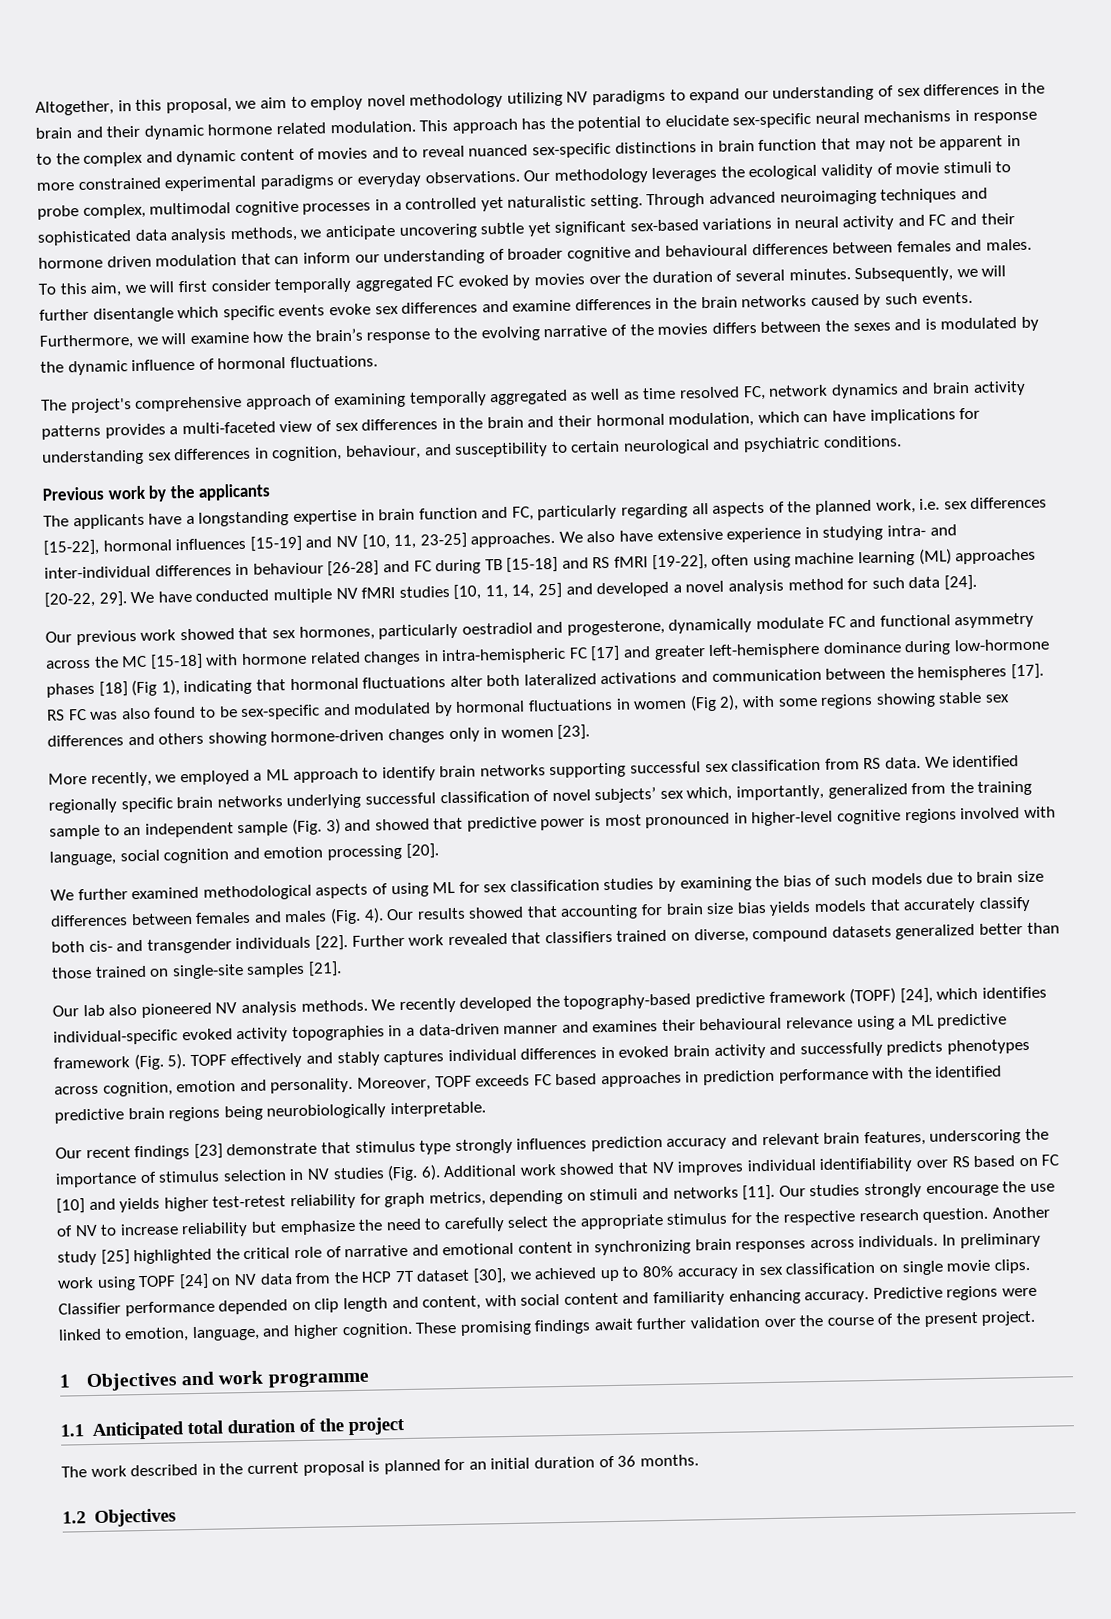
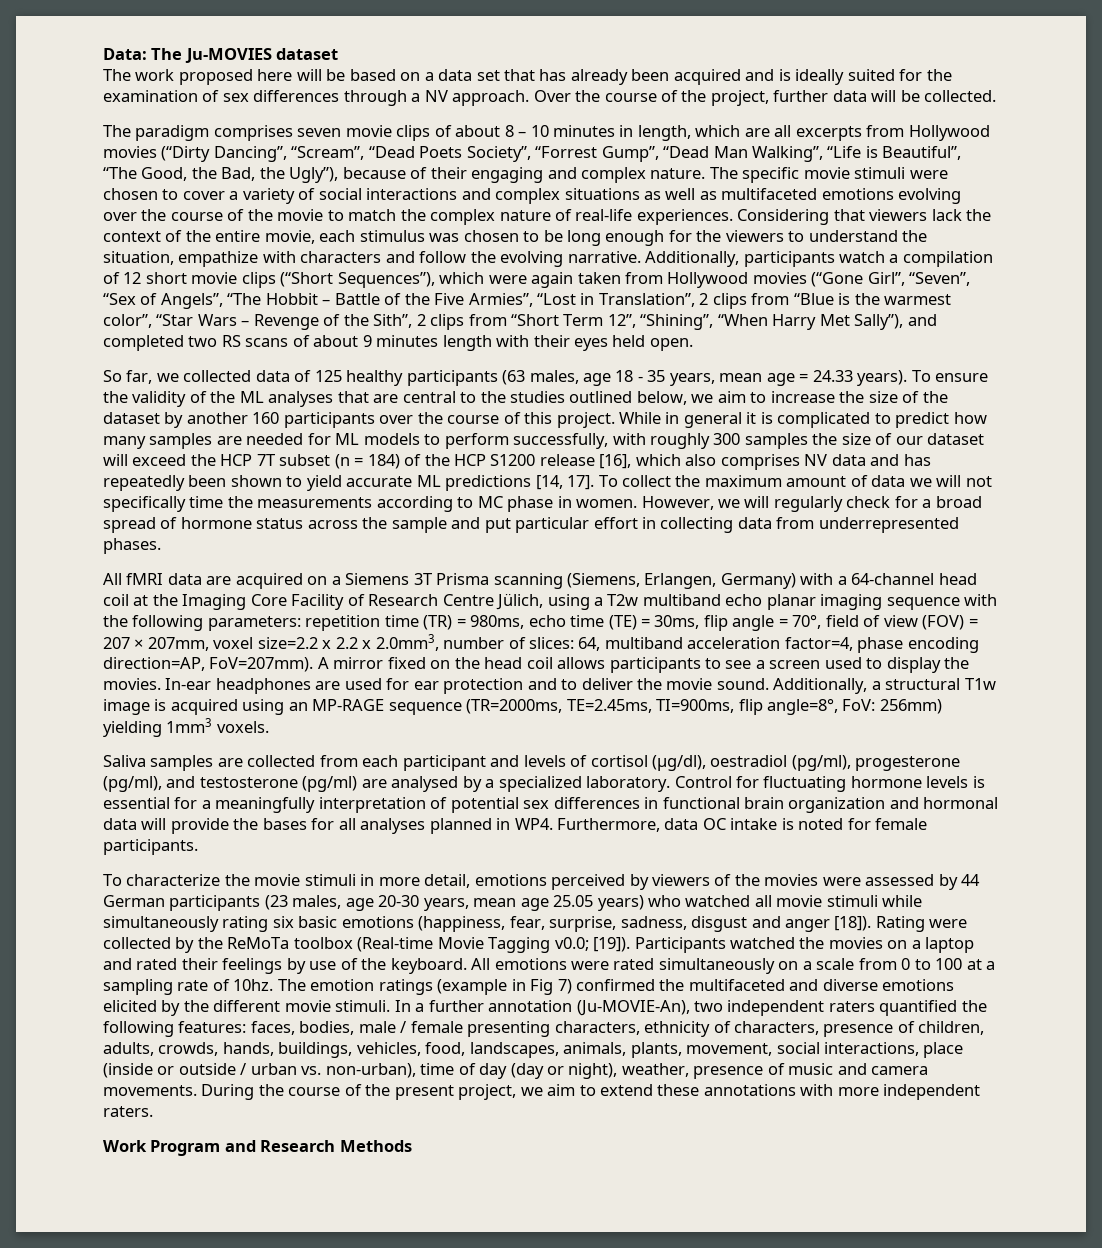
- Altogether, in this proposal, we aim to employ novel methodology utilizing NV paradigms to expand our understanding of sex differences in the brain and their dynamic hormone related modulation. This approach has the potential to elucidate sex-specific neural mechanisms in response to the complex and dynamic content of movies and to reveal nuanced sex-specific distinctions in brain function that may not be apparent in more constrained experimental paradigms or everyday observations. Our methodology leverages the ecological validity of movie stimuli to probe complex, multimodal cognitive processes in a controlled yet naturalistic setting. Through advanced neuroimaging techniques and sophisticated data analysis methods, we anticipate uncovering subtle yet significant sex-based variations in neural activity and FC and their hormone driven modulation that can inform our understanding of broader cognitive and behavioural differences between females and males. To this aim, we will first consider temporally aggregated FC evoked by movies over the duration of several minutes. Subsequently, we will further disentangle which specific events evoke sex differences and examine differences in the brain networks caused by such events. Furthermore, we will examine how the brain’s response to the evolving narrative of the movies differs between the sexes and is modulated by the dynamic influence of hormonal fluctuations.
- The project's comprehensive approach of examining temporally aggregated as well as time resolved FC, network dynamics and brain activity patterns provides a multi-faceted view of sex differences in the brain and their hormonal modulation, which can have implications for understanding sex differences in cognition, behaviour, and susceptibility to certain neurological and psychiatric conditions.
- Previous work by the applicants
- The applicants have a longstanding expertise in brain function and FC, particularly regarding all aspects of the planned work, i.e. sex differences [15-22], hormonal influences [15-19] and NV [10, 11, 23-25] approaches. We also have extensive experience in studying intra- and inter-individual differences in behaviour [26-28] and FC during TB [15-18] and RS fMRI [19-22], often using machine learning (ML) approaches [20-22, 29]. We have conducted multiple NV fMRI studies [10, 11, 14, 25] and developed a novel analysis method for such data [24].
- Our previous work showed that sex hormones, particularly oestradiol and progesterone, dynamically modulate FC and functional asymmetry across the MC [15-18] with hormone related changes in intra-hemispheric FC [17] and greater left-hemisphere dominance during low-hormone phases [18] (Fig 1), indicating that hormonal fluctuations alter both lateralized activations and communication between the hemispheres [17]. RS FC was also found to be sex-specific and modulated by hormonal fluctuations in women (Fig 2), with some regions showing stable sex differences and others showing hormone-driven changes only in women [23].
- More recently, we employed a ML approach to identify brain networks supporting successful sex classification from RS data. We identified regionally specific brain networks underlying successful classification of novel subjects’ sex which, importantly, generalized from the training sample to an independent sample (Fig. 3) and showed that predictive power is most pronounced in higher-level cognitive regions involved with language, social cognition and emotion processing [20].
- We further examined methodological aspects of using ML for sex classification studies by examining the bias of such models due to brain size differences between females and males (Fig. 4). Our results showed that accounting for brain size bias yields models that accurately classify both cis- and transgender individuals [22]. Further work revealed that classifiers trained on diverse, compound datasets generalized better than those trained on single-site samples [21].
- Our lab also pioneered NV analysis methods. We recently developed the topography-based predictive framework (TOPF) [24], which identifies individual-specific evoked activity topographies in a data-driven manner and examines their behavioural relevance using a ML predictive framework (Fig. 5). TOPF effectively and stably captures individual differences in evoked brain activity and successfully predicts phenotypes across cognition, emotion and personality. Moreover, TOPF exceeds FC based approaches in prediction performance with the identified predictive brain regions being neurobiologically interpretable.
- Our recent findings [23] demonstrate that stimulus type strongly influences prediction accuracy and relevant brain features, underscoring the importance of stimulus selection in NV studies (Fig. 6). Additional work showed that NV improves individual identifiability over RS based on FC [10] and yields higher test-retest reliability for graph metrics, depending on stimuli and networks [11]. Our studies strongly encourage the use of NV to increase reliability but emphasize the need to carefully select the appropriate stimulus for the respective research question. Another study [25] highlighted the critical role of narrative and emotional content in synchronizing brain responses across individuals. In preliminary work using TOPF [24] on NV data from the HCP 7T dataset [30], we achieved up to 80% accuracy in sex classification on single movie clips. Classifier performance depended on clip length and content, with social content and familiarity enhancing accuracy. Predictive regions were linked to emotion, language, and higher cognition. These promising findings await further validation over the course of the present project.
- 1 Objectives and work programme
- 1.1 Anticipated total duration of the project
- The work described in the current proposal is planned for an initial duration of 36 months.
- 1.2 Objectives
+ Data: The Ju-MOVIES dataset
+ The work proposed here will be based on a data set that has already been acquired and is ideally suited for the examination of sex differences through a NV approach. Over the course of the project, further data will be collected.
+ The paradigm comprises seven movie clips of about 8 – 10 minutes in length, which are all excerpts from Hollywood movies (“Dirty Dancing”, “Scream”, “Dead Poets Society”, “Forrest Gump”, “Dead Man Walking”, “Life is Beautiful”, “The Good, the Bad, the Ugly”), because of their engaging and complex nature. The specific movie stimuli were chosen to cover a variety of social interactions and complex situations as well as multifaceted emotions evolving over the course of the movie to match the complex nature of real-life experiences. Considering that viewers lack the context of the entire movie, each stimulus was chosen to be long enough for the viewers to understand the situation, empathize with characters and follow the evolving narrative. Additionally, participants watch a compilation of 12 short movie clips (“Short Sequences”), which were again taken from Hollywood movies (“Gone Girl”, “Seven”, “Sex of Angels”, “The Hobbit – Battle of the Five Armies”, “Lost in Translation”, 2 clips from “Blue is the warmest color”, “Star Wars – Revenge of the Sith”, 2 clips from “Short Term 12”, “Shining”, “When Harry Met Sally”), and completed two RS scans of about 9 minutes length with their eyes held open.
+ So far, we collected data of 125 healthy participants (63 males, age 18 - 35 years, mean age = 24.33 years). To ensure the validity of the ML analyses that are central to the studies outlined below, we aim to increase the size of the dataset by another 160 participants over the course of this project. While in general it is complicated to predict how many samples are needed for ML models to perform successfully, with roughly 300 samples the size of our dataset will exceed the HCP 7T subset (n = 184) of the HCP S1200 release [16], which also comprises NV data and has repeatedly been shown to yield accurate ML predictions [14, 17]. To collect the maximum amount of data we will not specifically time the measurements according to MC phase in women. However, we will regularly check for a broad spread of hormone status across the sample and put particular effort in collecting data from underrepresented phases.
+ All fMRI data are acquired on a Siemens 3T Prisma scanning (Siemens, Erlangen, Germany) with a 64-channel head coil at the Imaging Core Facility of Research Centre Jülich, using a T2w multiband echo planar imaging sequence with the following parameters: repetition time (TR) = 980ms, echo time (TE) = 30ms, flip angle = 70°, field of view (FOV) = 207 × 207mm, voxel size=2.2 x 2.2 x 2.0mm3, number of slices: 64, multiband acceleration factor=4, phase encoding direction=AP, FoV=207mm). A mirror fixed on the head coil allows participants to see a screen used to display the movies. In-ear headphones are used for ear protection and to deliver the movie sound. Additionally, a structural T1w image is acquired using an MP-RAGE sequence (TR=2000ms, TE=2.45ms, TI=900ms, flip angle=8°, FoV: 256mm) yielding 1mm3 voxels.
+ Saliva samples are collected from each participant and levels of cortisol (μg/dl), oestradiol (pg/ml), progesterone (pg/ml), and testosterone (pg/ml) are analysed by a specialized laboratory. Control for fluctuating hormone levels is essential for a meaningfully interpretation of potential sex differences in functional brain organization and hormonal data will provide the bases for all analyses planned in WP4. Furthermore, data OC intake is noted for female participants.
+ To characterize the movie stimuli in more detail, emotions perceived by viewers of the movies were assessed by 44 German participants (23 males, age 20-30 years, mean age 25.05 years) who watched all movie stimuli while simultaneously rating six basic emotions (happiness, fear, surprise, sadness, disgust and anger [18]). Rating were collected by the ReMoTa toolbox (Real-time Movie Tagging v0.0; [19]). Participants watched the movies on a laptop and rated their feelings by use of the keyboard. All emotions were rated simultaneously on a scale from 0 to 100 at a sampling rate of 10hz. The emotion ratings (example in Fig 7) confirmed the multifaceted and diverse emotions elicited by the different movie stimuli. In a further annotation (Ju-MOVIE-An), two independent raters quantified the following features: faces, bodies, male / female presenting characters, ethnicity of characters, presence of children, adults, crowds, hands, buildings, vehicles, food, landscapes, animals, plants, movement, social interactions, place (inside or outside / urban vs. non-urban), time of day (day or night), weather, presence of music and camera movements. During the course of the present project, we aim to extend these annotations with more independent raters.
+ Work Program and Research Methods

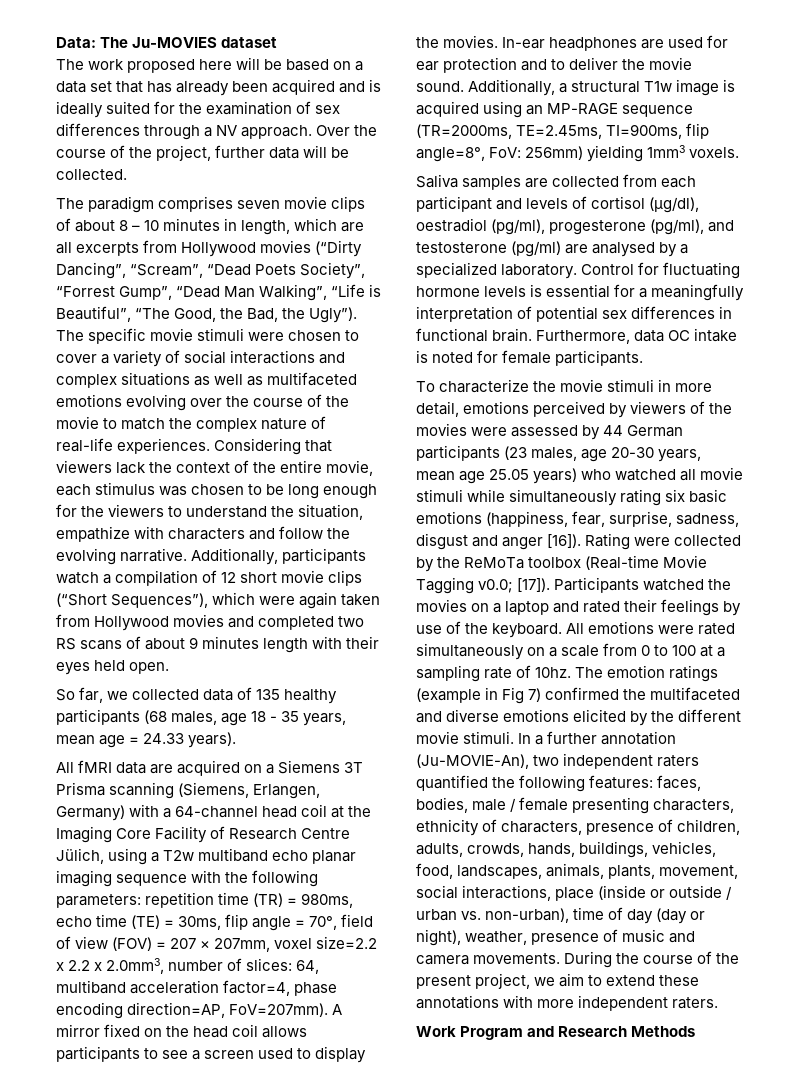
- The paradigm comprises seven movie clips of about 8 – 10 minutes in length, which are all excerpts from Hollywood movies (“Dirty Dancing”, “Scream”, “Dead Poets Society”, “Forrest Gump”, “Dead Man Walking”, “Life is Beautiful”, “The Good, the Bad, the Ugly”), because of their engaging and complex nature.
+ The paradigm comprises seven movie clips of about 8 – 10 minutes in length, which are all excerpts from Hollywood movies (“Dirty Dancing”, “Scream”, “Dead Poets Society”, “Forrest Gump”, “Dead Man Walking”, “Life is Beautiful”, “The Good, the Bad, the Ugly”).
- Additionally, participants watch a compilation of 12 short movie clips (“Short Sequences”), which were again taken from Hollywood movies (“Gone Girl”, “Seven”, “Sex of Angels”, “The Hobbit – Battle of the Five Armies”, “Lost in Translation”, 2 clips from “Blue is the warmest color”, “Star Wars – Revenge of the Sith”, 2 clips from “Short Term 12”, “Shining”, “When Harry Met Sally”), and completed two RS scans of about 9 minutes length with their eyes held open.
+ Additionally, participants watch a compilation of 12 short movie clips (“Short Sequences”), which were again taken from Hollywood movies and completed two RS scans of about 9 minutes length with their eyes held open.
- So far, we collected data of 125 healthy participants (63 males, age 18 - 35 years, mean age = 24.33 years). To ensure the validity of the ML analyses that are central to the studies outlined below, we aim to increase the size of the dataset by another 160 participants over the course of this project. While in general it is complicated to predict how many samples are needed for ML models to perform successfully, with roughly 300 samples the size of our dataset will exceed the HCP 7T subset (n = 184) of the HCP S1200 release [16], which also comprises NV data and has repeatedly been shown to yield accurate ML predictions [14, 17]. To collect the maximum amount of data we will not specifically time the measurements according to MC phase in women. However, we will regularly check for a broad spread of hormone status across the sample and put particular effort in collecting data from underrepresented phases.
+ So far, we collected data of 135 healthy participants (68 males, age 18 - 35 years, mean age = 24.33 years).
- Control for fluctuating hormone levels is essential for a meaningfully interpretation of potential sex differences in functional brain organization and hormonal data will provide the bases for all analyses planned in WP4. Furthermore, data OC intake is noted for female participants.
+ Control for fluctuating hormone levels is essential for a meaningfully interpretation of potential sex differences in functional brain. Furthermore, data OC intake is noted for female participants.
- To characterize the movie stimuli in more detail, emotions perceived by viewers of the movies were assessed by 44 German participants (23 males, age 20-30 years, mean age 25.05 years) who watched all movie stimuli while simultaneously rating six basic emotions (happiness, fear, surprise, sadness, disgust and anger [18]).
+ To characterize the movie stimuli in more detail, emotions perceived by viewers of the movies were assessed by 44 German participants (23 males, age 20-30 years, mean age 25.05 years) who watched all movie stimuli while simultaneously rating six basic emotions (happiness, fear, surprise, sadness, disgust and anger [16]).
- Rating were collected by the ReMoTa toolbox (Real-time Movie Tagging v0.0; [19]).
+ Rating were collected by the ReMoTa toolbox (Real-time Movie Tagging v0.0; [17]).

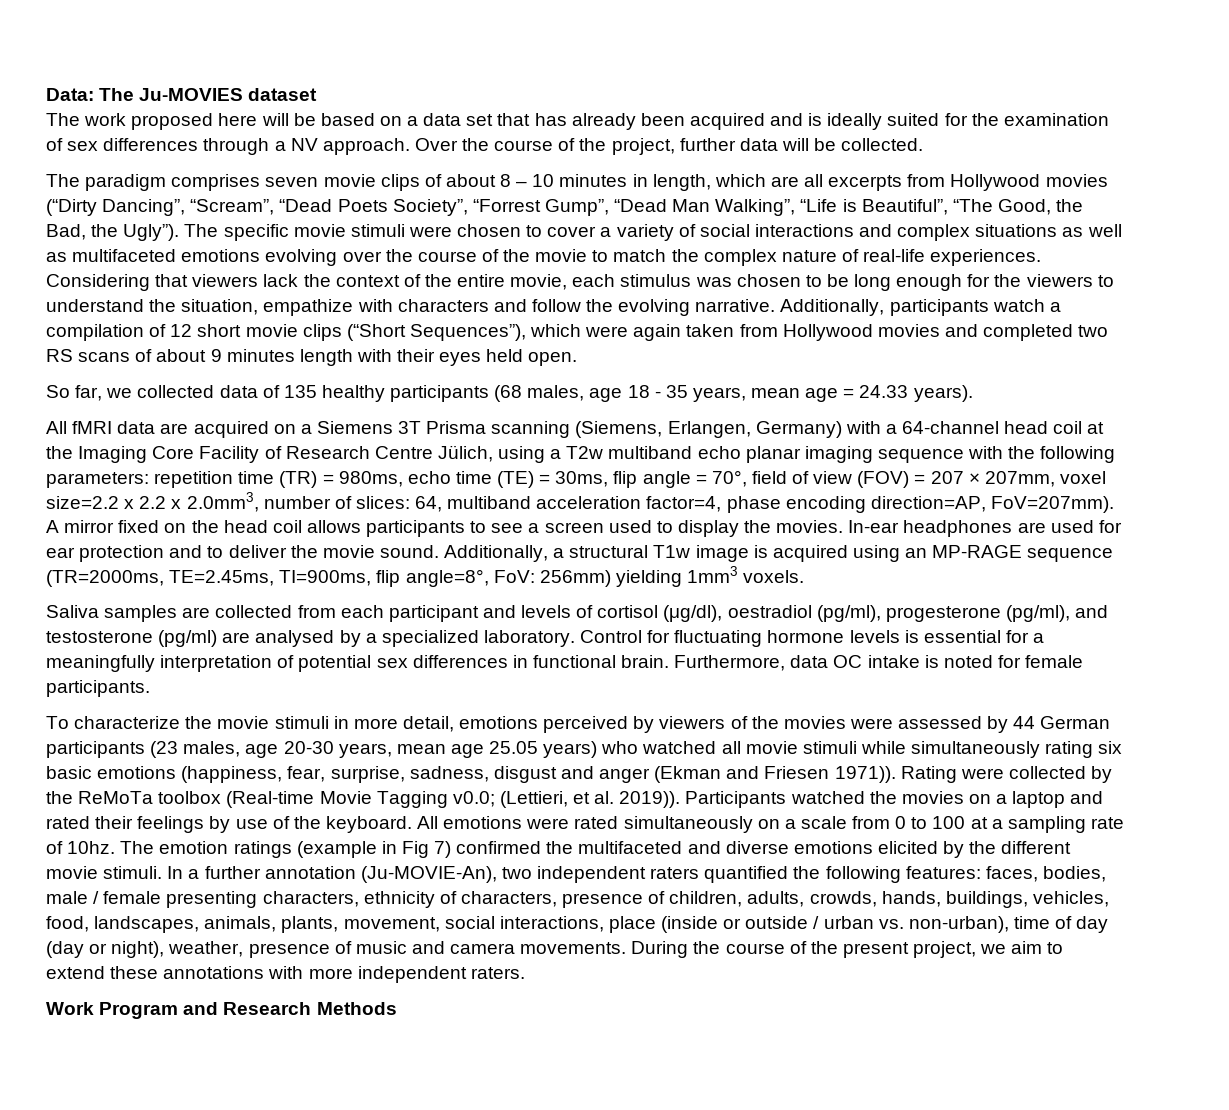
- To characterize the movie stimuli in more detail, emotions perceived by viewers of the movies were assessed by 44 German participants (23 males, age 20-30 years, mean age 25.05 years) who watched all movie stimuli while simultaneously rating six basic emotions (happiness, fear, surprise, sadness, disgust and anger [16]).
+ To characterize the movie stimuli in more detail, emotions perceived by viewers of the movies were assessed by 44 German participants (23 males, age 20-30 years, mean age 25.05 years) who watched all movie stimuli while simultaneously rating six basic emotions (happiness, fear, surprise, sadness, disgust and anger (Ekman and Friesen 1971)).
- Rating were collected by the ReMoTa toolbox (Real-time Movie Tagging v0.0; [17]).
+ Rating were collected by the ReMoTa toolbox (Real-time Movie Tagging v0.0; (Lettieri, et al. 2019)).

